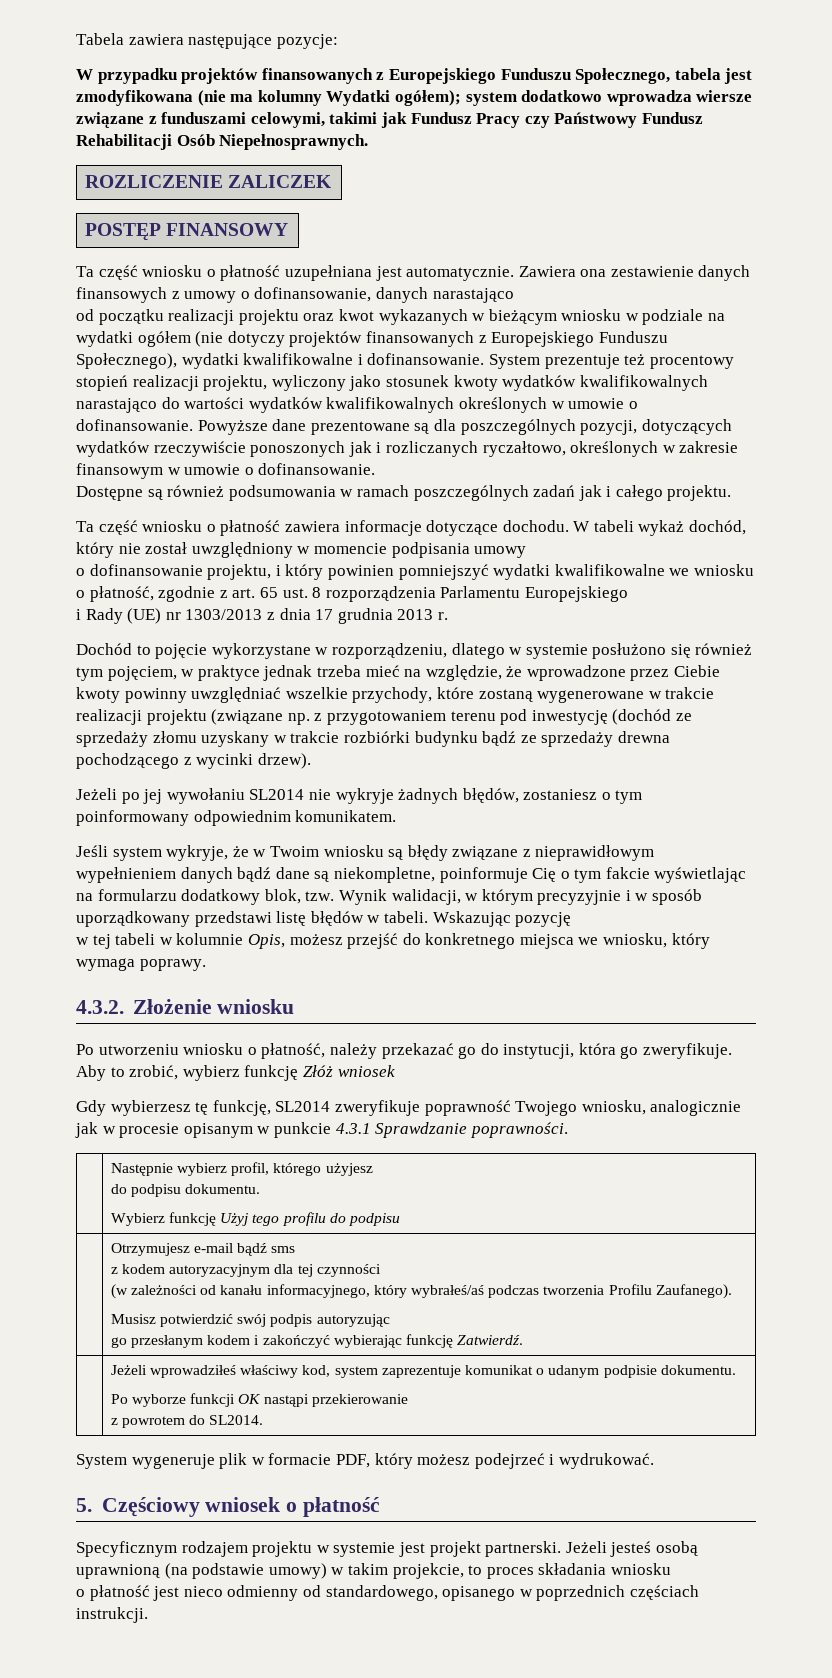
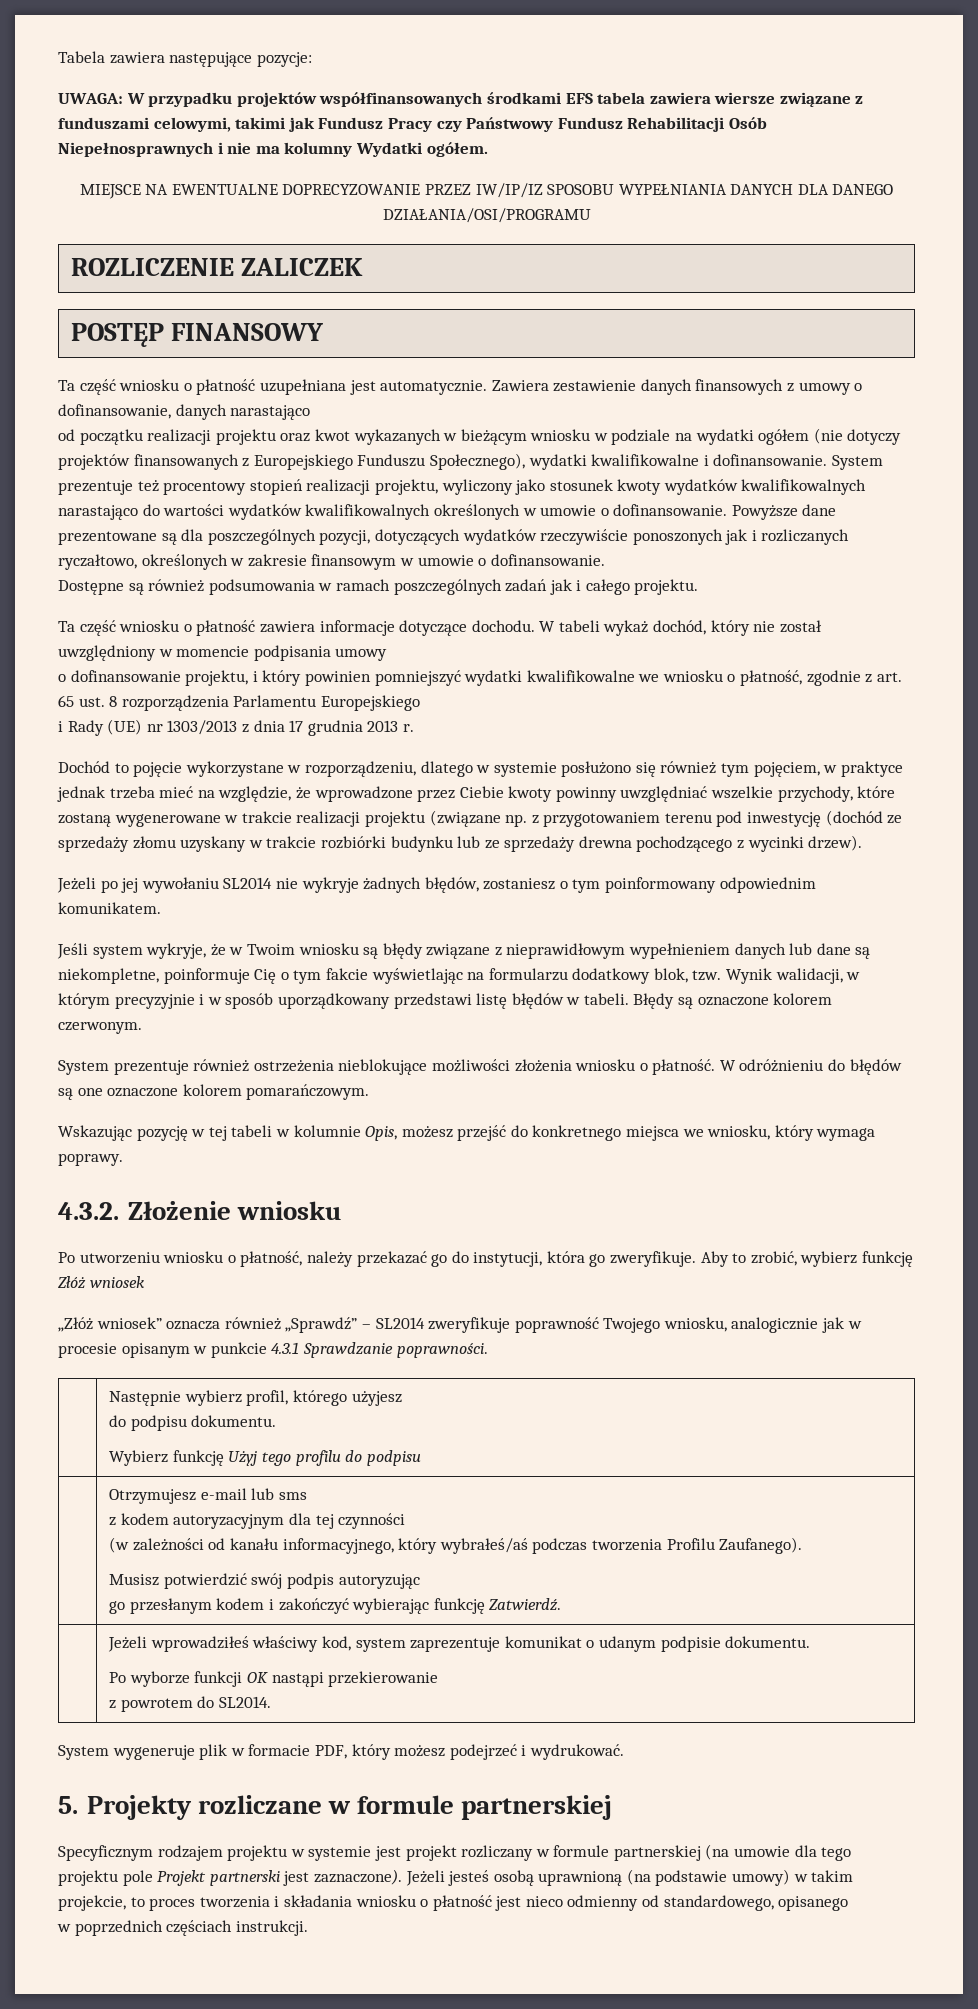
- W przypadku projektów finansowanych z Europejskiego Funduszu Społecznego, tabela jest zmodyfikowana (nie ma kolumny Wydatki ogółem); system dodatkowo wprowadza wiersze związane z funduszami celowymi, takimi jak Fundusz Pracy czy Państwowy Fundusz Rehabilitacji Osób Niepełnosprawnych.
+ UWAGA: W przypadku projektów współfinansowanych środkami EFS tabela zawiera wiersze związane z funduszami celowymi, takimi jak Fundusz Pracy czy Państwowy Fundusz Rehabilitacji Osób Niepełnosprawnych i nie ma kolumny Wydatki ogółem.
+ MIEJSCE NA EWENTUALNE DOPRECYZOWANIE PRZEZ IW/IP/IZ SPOSOBU WYPEŁNIANIA DANYCH DLA DANEGO DZIAŁANIA/OSI/PROGRAMU
- Zawiera ona zestawienie danych finansowych z umowy o dofinansowanie, danych narastająco
+ Zawiera zestawienie danych finansowych z umowy o dofinansowanie, danych narastająco
- Dochód to pojęcie wykorzystane w rozporządzeniu, dlatego w systemie posłużono się również tym pojęciem, w praktyce jednak trzeba mieć na względzie, że wprowadzone przez Ciebie kwoty powinny uwzględniać wszelkie przychody, które zostaną wygenerowane w trakcie realizacji projektu (związane np. z przygotowaniem terenu pod inwestycję (dochód ze sprzedaży złomu uzyskany w trakcie rozbiórki budynku bądź ze sprzedaży drewna pochodzącego z wycinki drzew).
+ Dochód to pojęcie wykorzystane w rozporządzeniu, dlatego w systemie posłużono się również tym pojęciem, w praktyce jednak trzeba mieć na względzie, że wprowadzone przez Ciebie kwoty powinny uwzględniać wszelkie przychody, które zostaną wygenerowane w trakcie realizacji projektu (związane np. z przygotowaniem terenu pod inwestycję (dochód ze sprzedaży złomu uzyskany w trakcie rozbiórki budynku lub ze sprzedaży drewna pochodzącego z wycinki drzew).
- Jeśli system wykryje, że w Twoim wniosku są błędy związane z nieprawidłowym wypełnieniem danych bądź dane są niekompletne, poinformuje Cię o tym fakcie wyświetlając na formularzu dodatkowy blok, tzw.
+ Jeśli system wykryje, że w Twoim wniosku są błędy związane z nieprawidłowym wypełnieniem danych lub dane są niekompletne, poinformuje Cię o tym fakcie wyświetlając na formularzu dodatkowy blok, tzw.
- Wynik walidacji, w którym precyzyjnie i w sposób uporządkowany przedstawi listę błędów w tabeli. Wskazując pozycję
- w tej tabeli w kolumnie Opis, możesz przejść do konkretnego miejsca we wniosku, który wymaga poprawy.
+ Wynik walidacji, w którym precyzyjnie i w sposób uporządkowany przedstawi listę błędów w tabeli. Błędy są oznaczone kolorem czerwonym.
+ System prezentuje również ostrzeżenia nieblokujące możliwości złożenia wniosku o płatność. W odróżnieniu do błędów są one oznaczone kolorem pomarańczowym.
+ Wskazując pozycję w tej tabeli w kolumnie Opis, możesz przejść do konkretnego miejsca we wniosku, który wymaga poprawy.
- Gdy wybierzesz tę funkcję, SL2014 zweryfikuje poprawność Twojego wniosku, analogicznie jak w procesie opisanym w punkcie 4.3.1 Sprawdzanie poprawności.
+ „Złóż wniosek” oznacza również „Sprawdź” – SL2014 zweryfikuje poprawność Twojego wniosku, analogicznie jak w procesie opisanym w punkcie 4.3.1 Sprawdzanie poprawności.
- | Otrzymujesz e-mail bądź sms
+ | Otrzymujesz e-mail lub sms
- 5. Częściowy wniosek o płatność
+ 5. Projekty rozliczane w formule partnerskiej
- Specyficznym rodzajem projektu w systemie jest projekt partnerski.
+ Specyficznym rodzajem projektu w systemie jest projekt rozliczany w formule partnerskiej (na umowie dla tego projektu pole Projekt partnerski jest zaznaczone).
- Jeżeli jesteś osobą uprawnioną (na podstawie umowy) w takim projekcie, to proces składania wniosku
- o płatność jest nieco odmienny od standardowego, opisanego w poprzednich częściach instrukcji.
+ Jeżeli jesteś osobą uprawnioną (na podstawie umowy) w takim projekcie, to proces tworzenia i składania wniosku o płatność jest nieco odmienny od standardowego, opisanego
+ w poprzednich częściach instrukcji.

